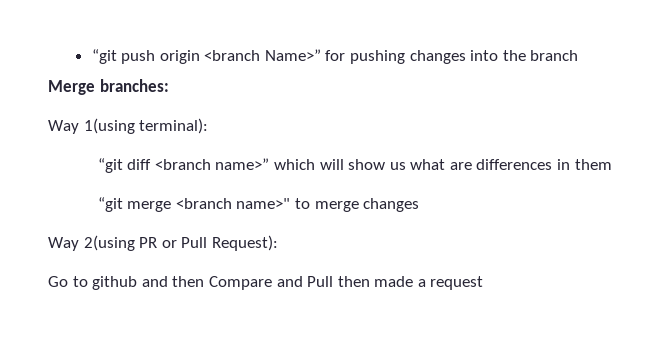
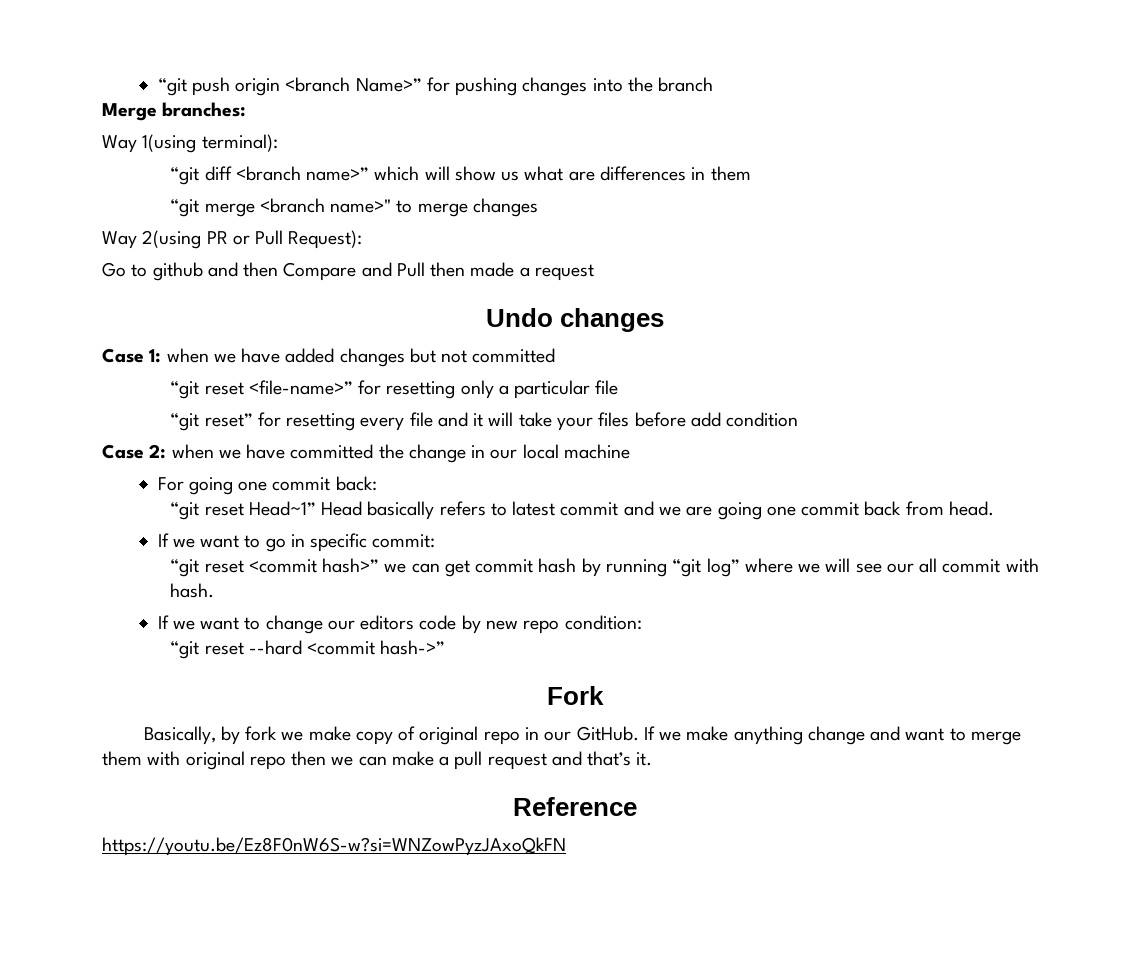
+ Undo changes
+ Case 1: when we have added changes but not committed
+ “git reset <file-name>” for resetting only a particular file
+ “git reset” for resetting every file and it will take your files before add condition
+ Case 2: when we have committed the change in our local machine
+ For going one commit back:
+ “git reset Head~1” Head basically refers to latest commit and we are going one commit back from head.
+ If we want to go in specific commit:
+ “git reset <commit hash>” we can get commit hash by running “git log” where we will see our all commit with hash.
+ If we want to change our editors code by new repo condition:
+ “git reset --hard <commit hash->”
+ Fork
+ Basically, by fork we make copy of original repo in our GitHub. If we make anything change and want to merge them with original repo then we can make a pull request and that’s it.
+ Reference
+ https://youtu.be/Ez8F0nW6S-w?si=WNZowPyzJAxoQkFN

